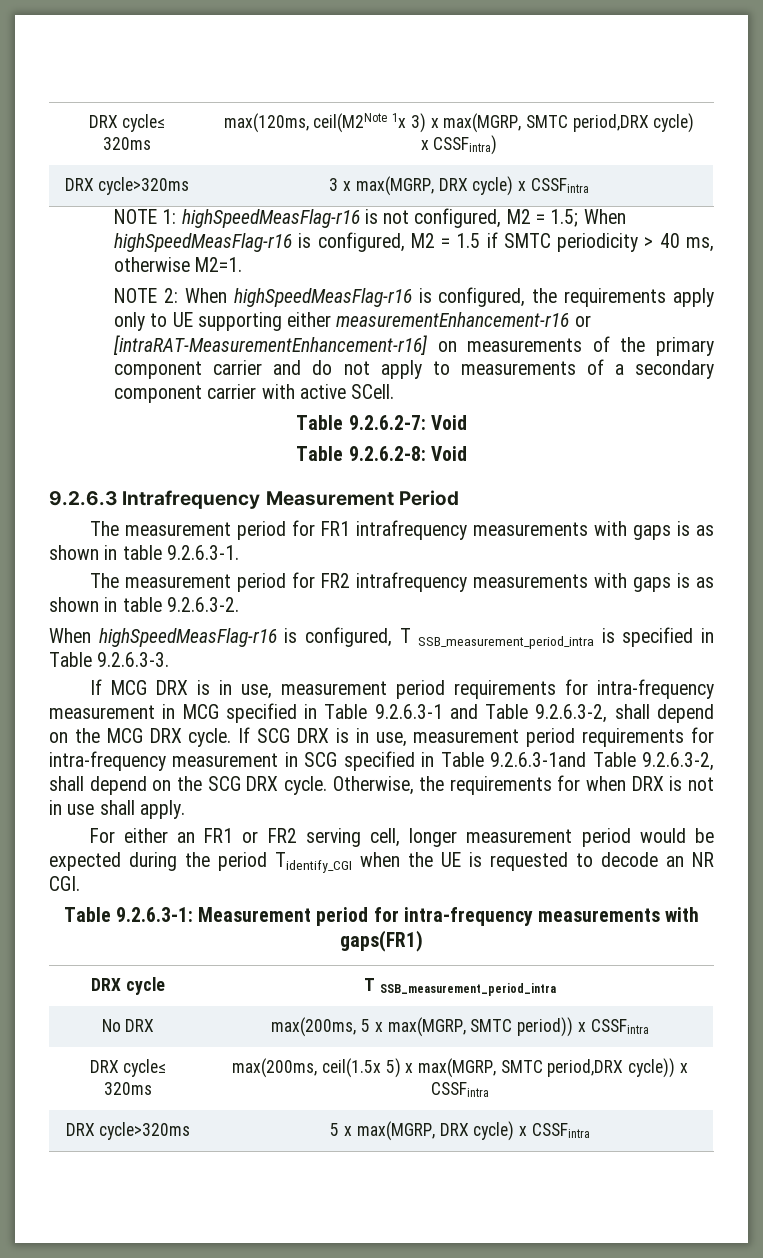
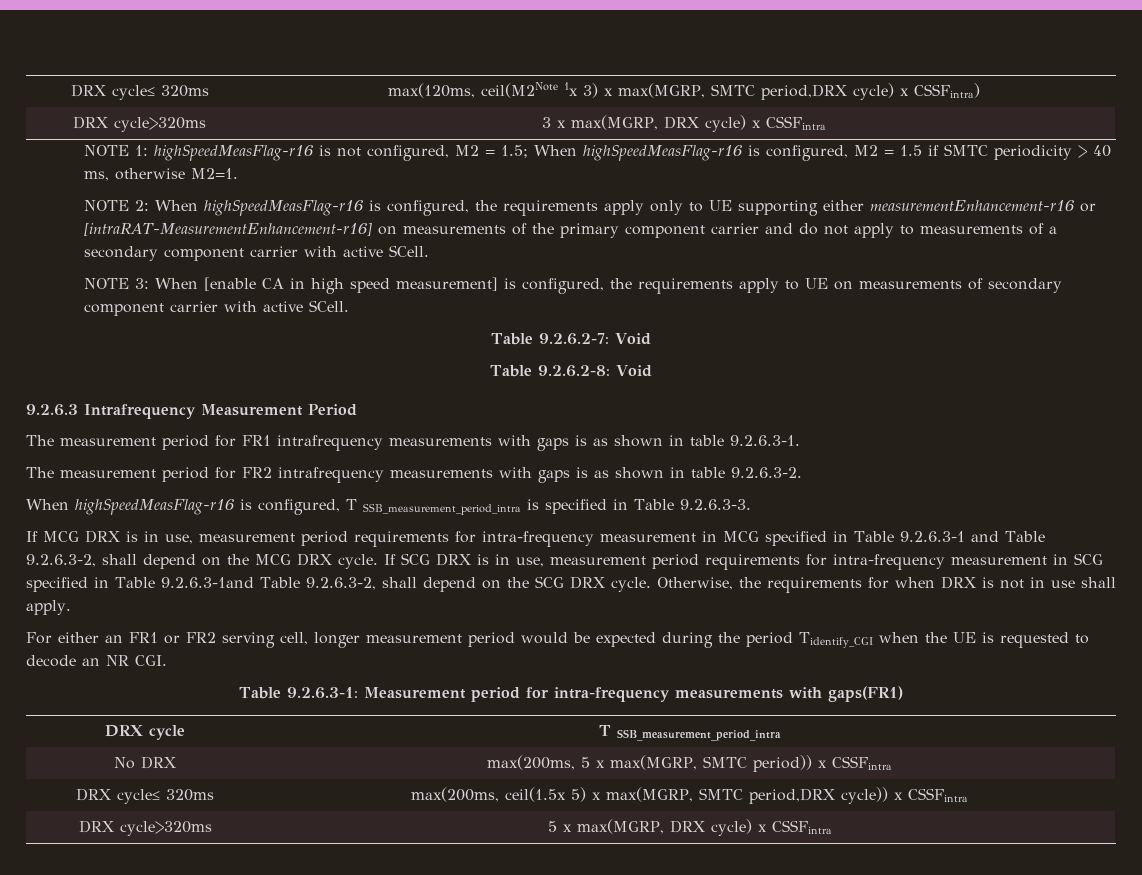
+ NOTE 3: When [enable CA in high speed measurement] is configured, the requirements apply to UE on measurements of secondary component carrier with active SCell.

